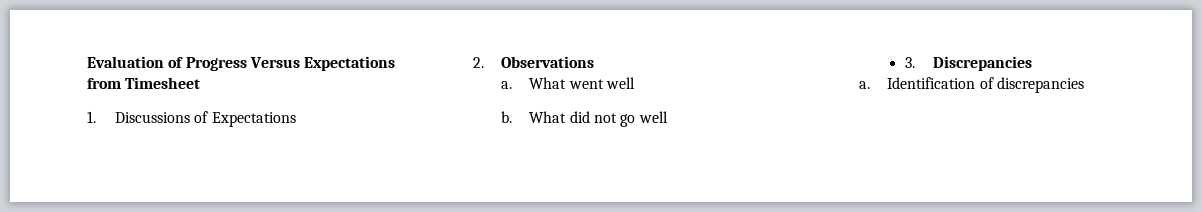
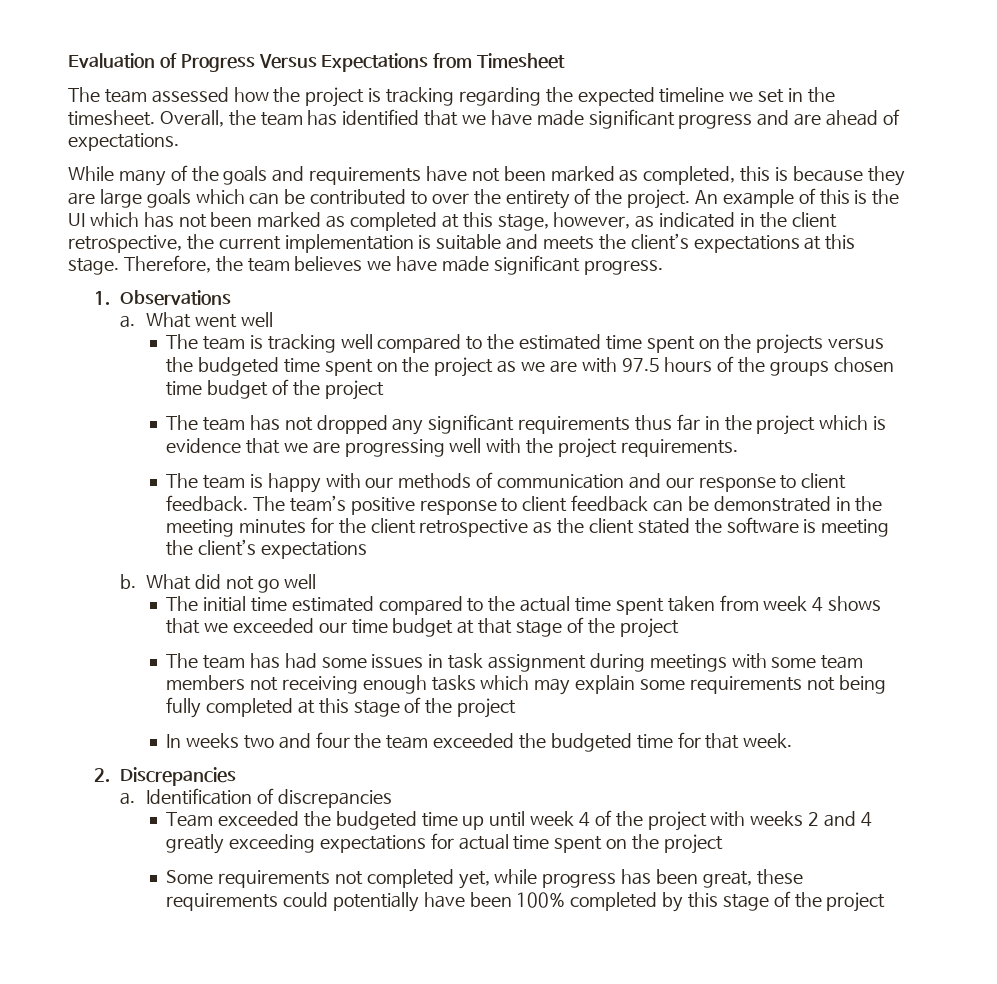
- 1. Discussions of Expectations
- 2. Observations
+ The team assessed how the project is tracking regarding the expected timeline we set in the timesheet. Overall, the team has identified that we have made significant progress and are ahead of expectations.
+ While many of the goals and requirements have not been marked as completed, this is because they are large goals which can be contributed to over the entirety of the project. An example of this is the UI which has not been marked as completed at this stage, however, as indicated in the client retrospective, the current implementation is suitable and meets the client’s expectations at this stage. Therefore, the team believes we have made significant progress.
+ 1. Observations
+ The team is tracking well compared to the estimated time spent on the projects versus the budgeted time spent on the project as we are with 97.5 hours of the groups chosen time budget of the project
+ The team has not dropped any significant requirements thus far in the project which is evidence that we are progressing well with the project requirements.
+ The team is happy with our methods of communication and our response to client feedback. The team’s positive response to client feedback can be demonstrated in the meeting minutes for the client retrospective as the client stated the software is meeting the client’s expectations
- 3. Discrepancies
+ The initial time estimated compared to the actual time spent taken from week 4 shows that we exceeded our time budget at that stage of the project
+ The team has had some issues in task assignment during meetings with some team members not receiving enough tasks which may explain some requirements not being fully completed at this stage of the project
+ In weeks two and four the team exceeded the budgeted time for that week.
+ 2. Discrepancies
+ Team exceeded the budgeted time up until week 4 of the project with weeks 2 and 4 greatly exceeding expectations for actual time spent on the project
+ Some requirements not completed yet, while progress has been great, these requirements could potentially have been 100% completed by this stage of the project

